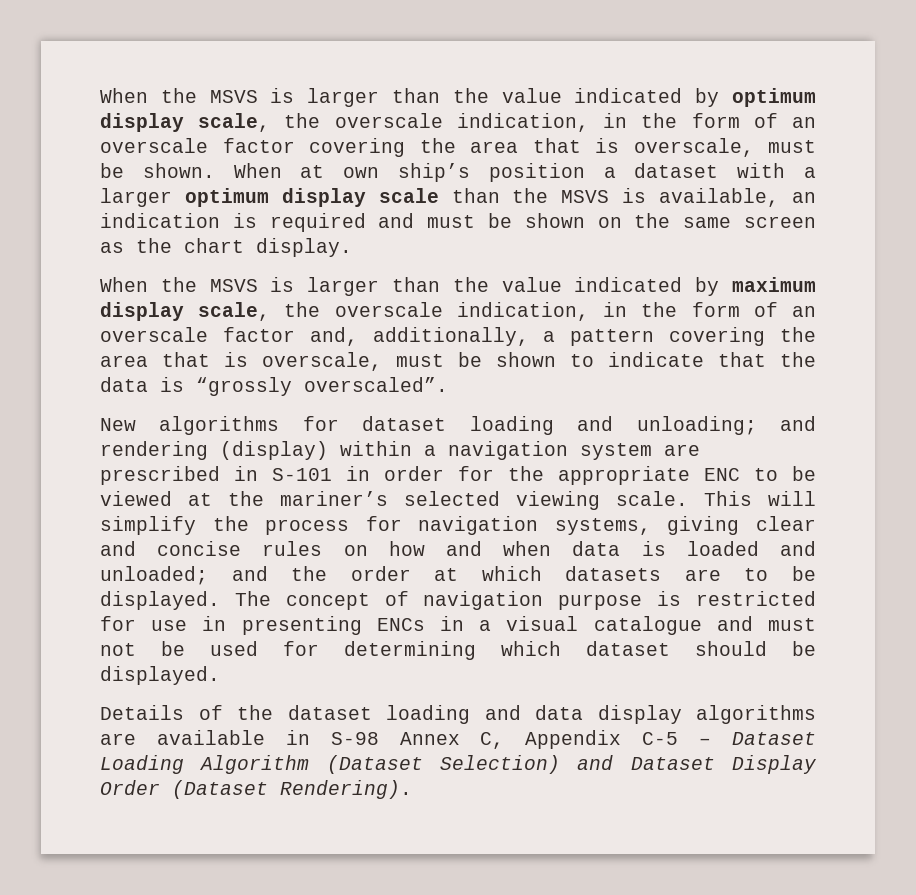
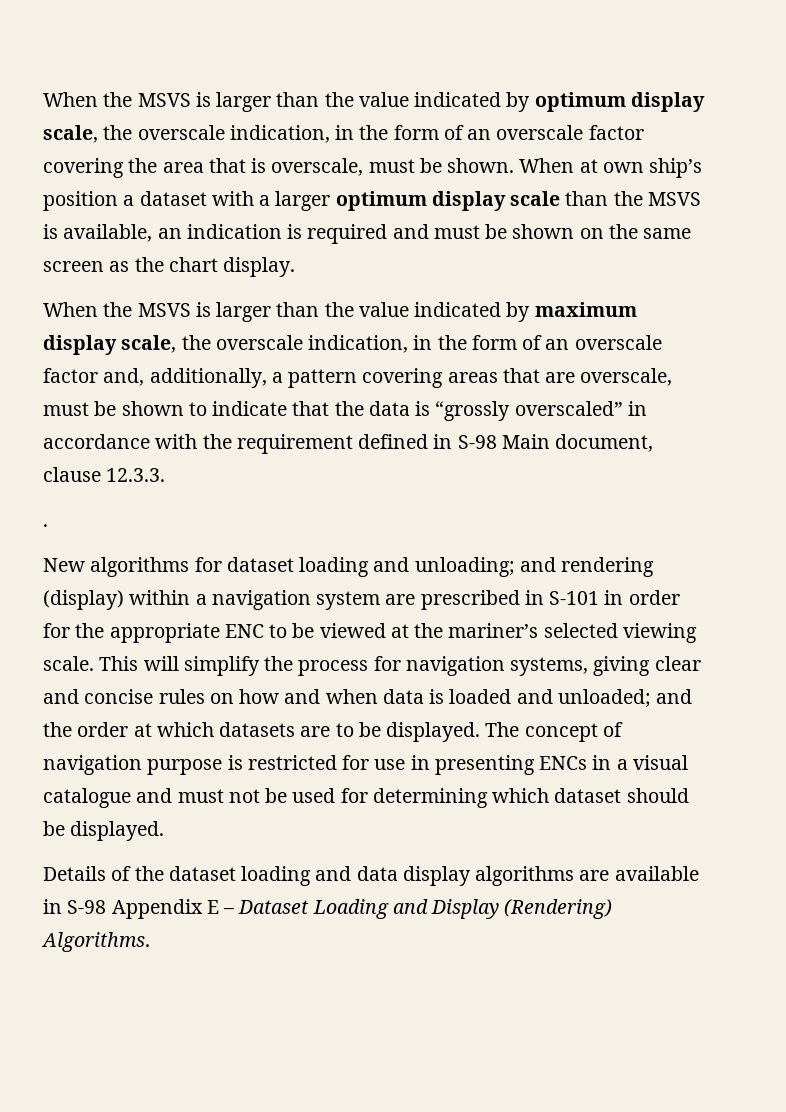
- When the MSVS is larger than the value indicated by maximum display scale, the overscale indication, in the form of an overscale factor and, additionally, a pattern covering the area that is overscale, must be shown to indicate that the data is “grossly overscaled”.
+ When the MSVS is larger than the value indicated by maximum display scale, the overscale indication, in the form of an overscale factor and, additionally, a pattern covering areas that are overscale, must be shown to indicate that the data is “grossly overscaled” in accordance with the requirement defined in S-98 Main document, clause 12.3.3.
+ .
- Details of the dataset loading and data display algorithms are available in S-98 Annex C, Appendix C-5 – Dataset Loading Algorithm (Dataset Selection) and Dataset Display Order (Dataset Rendering).
+ Details of the dataset loading and data display algorithms are available in S-98 Appendix E – Dataset Loading and Display (Rendering) Algorithms.

